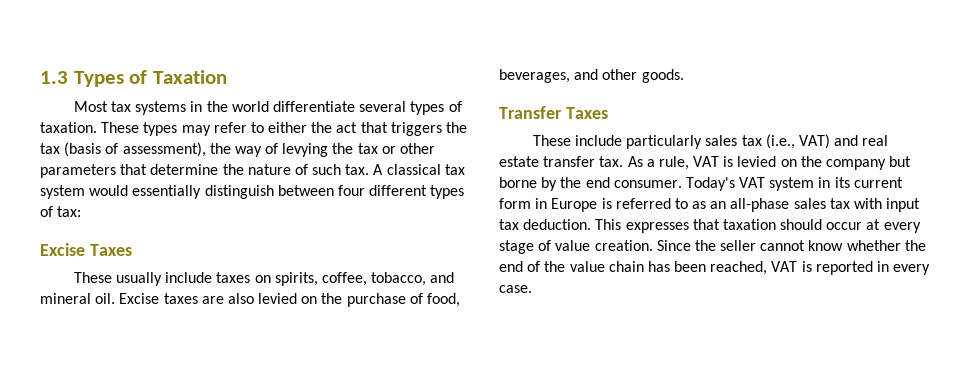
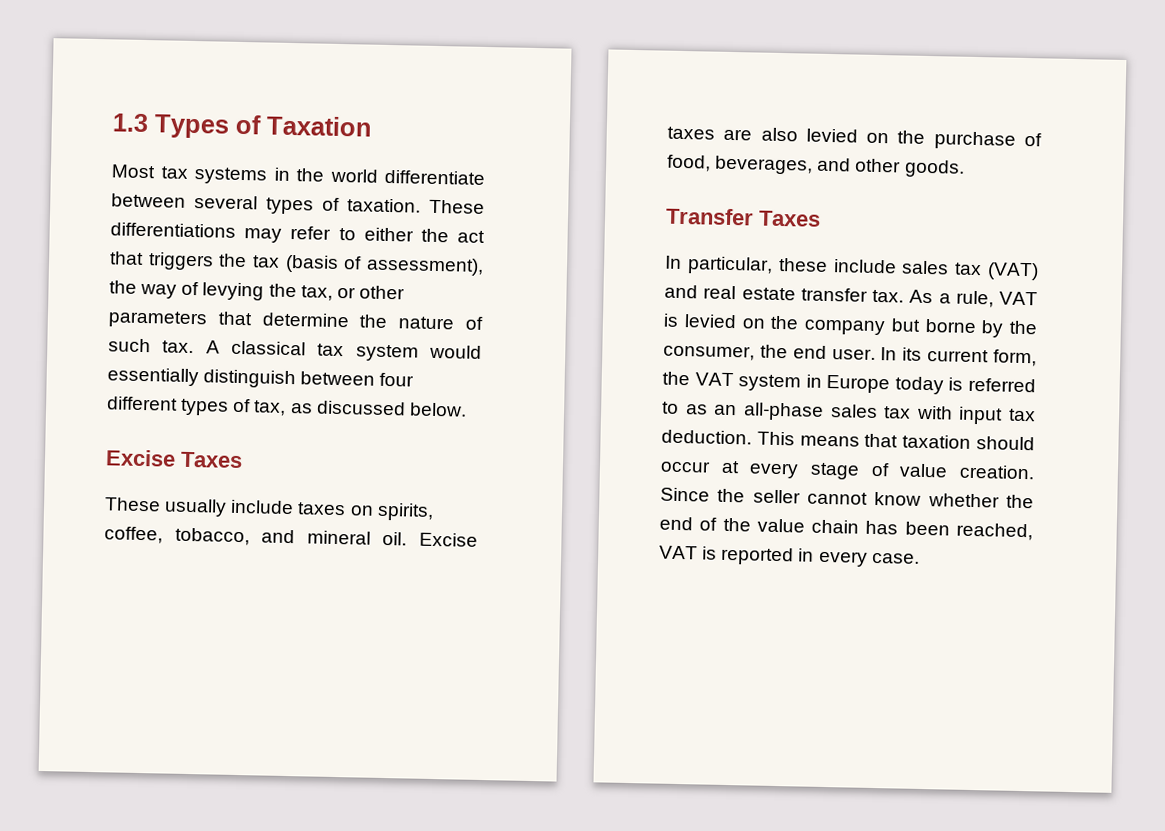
- Most tax systems in the world differentiate several types of taxation.
+ Most tax systems in the world differentiate between several types of taxation.
- These types may refer to either the act that triggers the tax (basis of assessment), the way of levying the tax or other parameters that determine the nature of such tax.
+ These differentiations may refer to either the act that triggers the tax (basis of assessment), the way of levying the tax, or other parameters that determine the nature of such tax.
- A classical tax system would essentially distinguish between four different types of tax:
+ A classical tax system would essentially distinguish between four different types of tax, as discussed below.
- These include particularly sales tax (i.e., VAT) and real estate transfer tax.
+ In particular, these include sales tax (VAT) and real estate transfer tax.
- As a rule, VAT is levied on the company but borne by the end consumer. Today's VAT system in its current form in Europe is referred to as an all-phase sales tax with input tax deduction.
+ As a rule, VAT is levied on the company but borne by the consumer, the end user. In its current form, the VAT system in Europe today is referred to as an all-phase sales tax with input tax deduction.
- This expresses that taxation should occur at every stage of value creation.
+ This means that taxation should occur at every stage of value creation.

